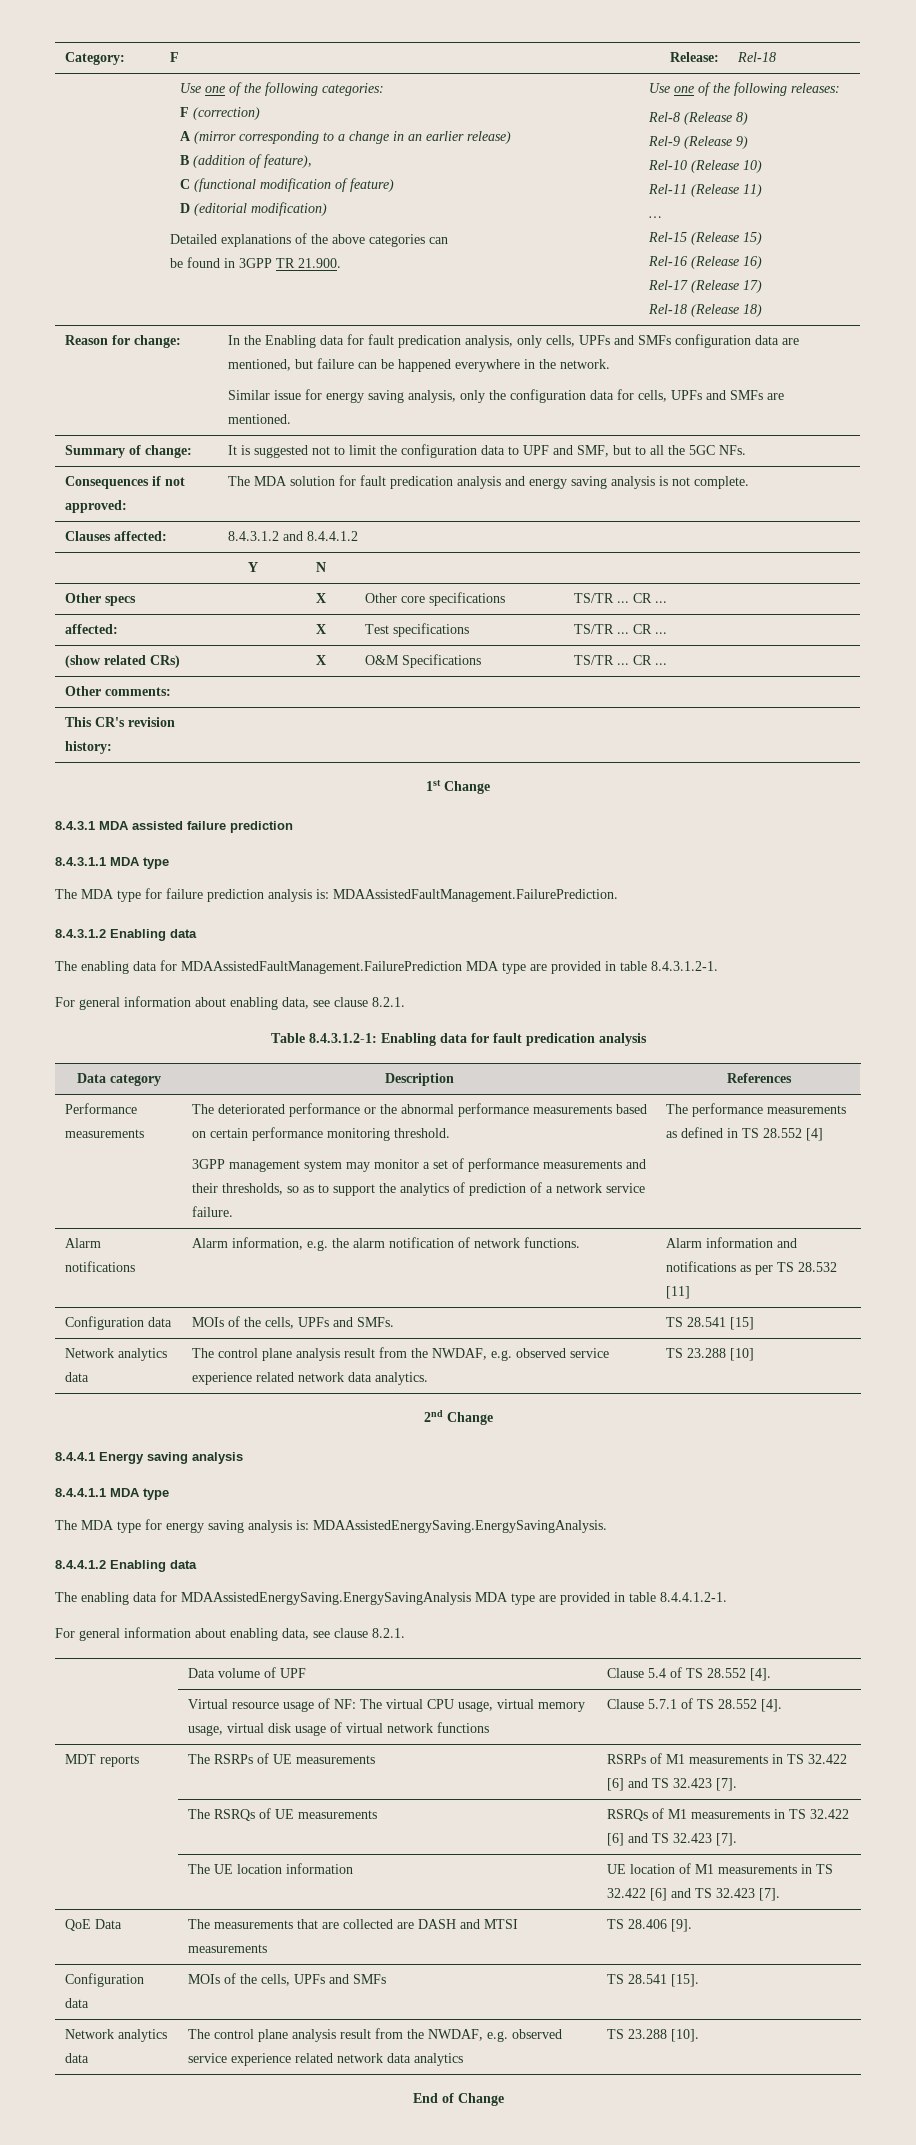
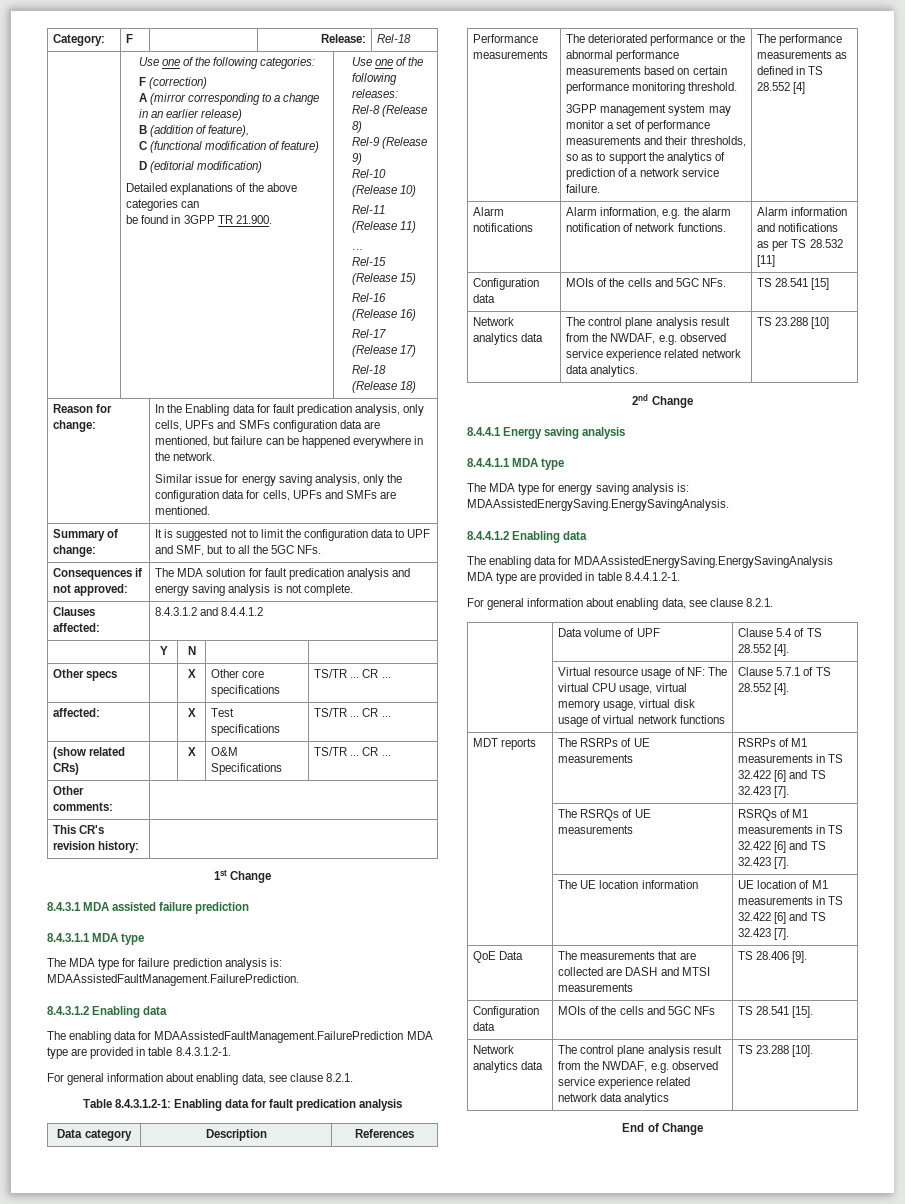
- Configuration data | MOIs of the cells, UPFs and SMFs. | TS 28.541 [15]
+ Configuration data | MOIs of the cells and 5GC NFs. | TS 28.541 [15]
- Configuration data | MOIs of the cells, UPFs and SMFs | TS 28.541 [15].
+ Configuration data | MOIs of the cells and 5GC NFs | TS 28.541 [15].

